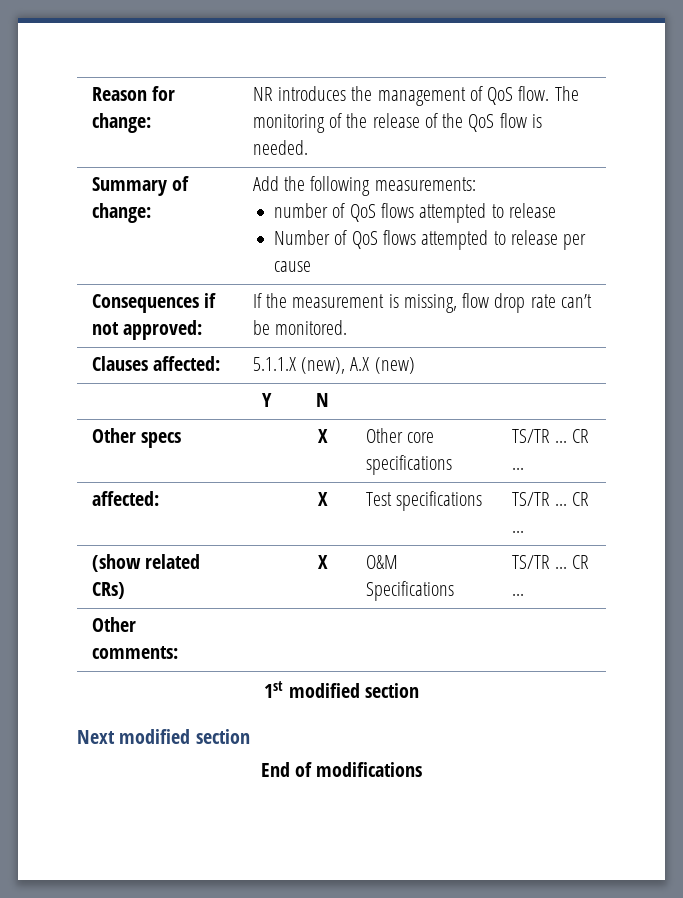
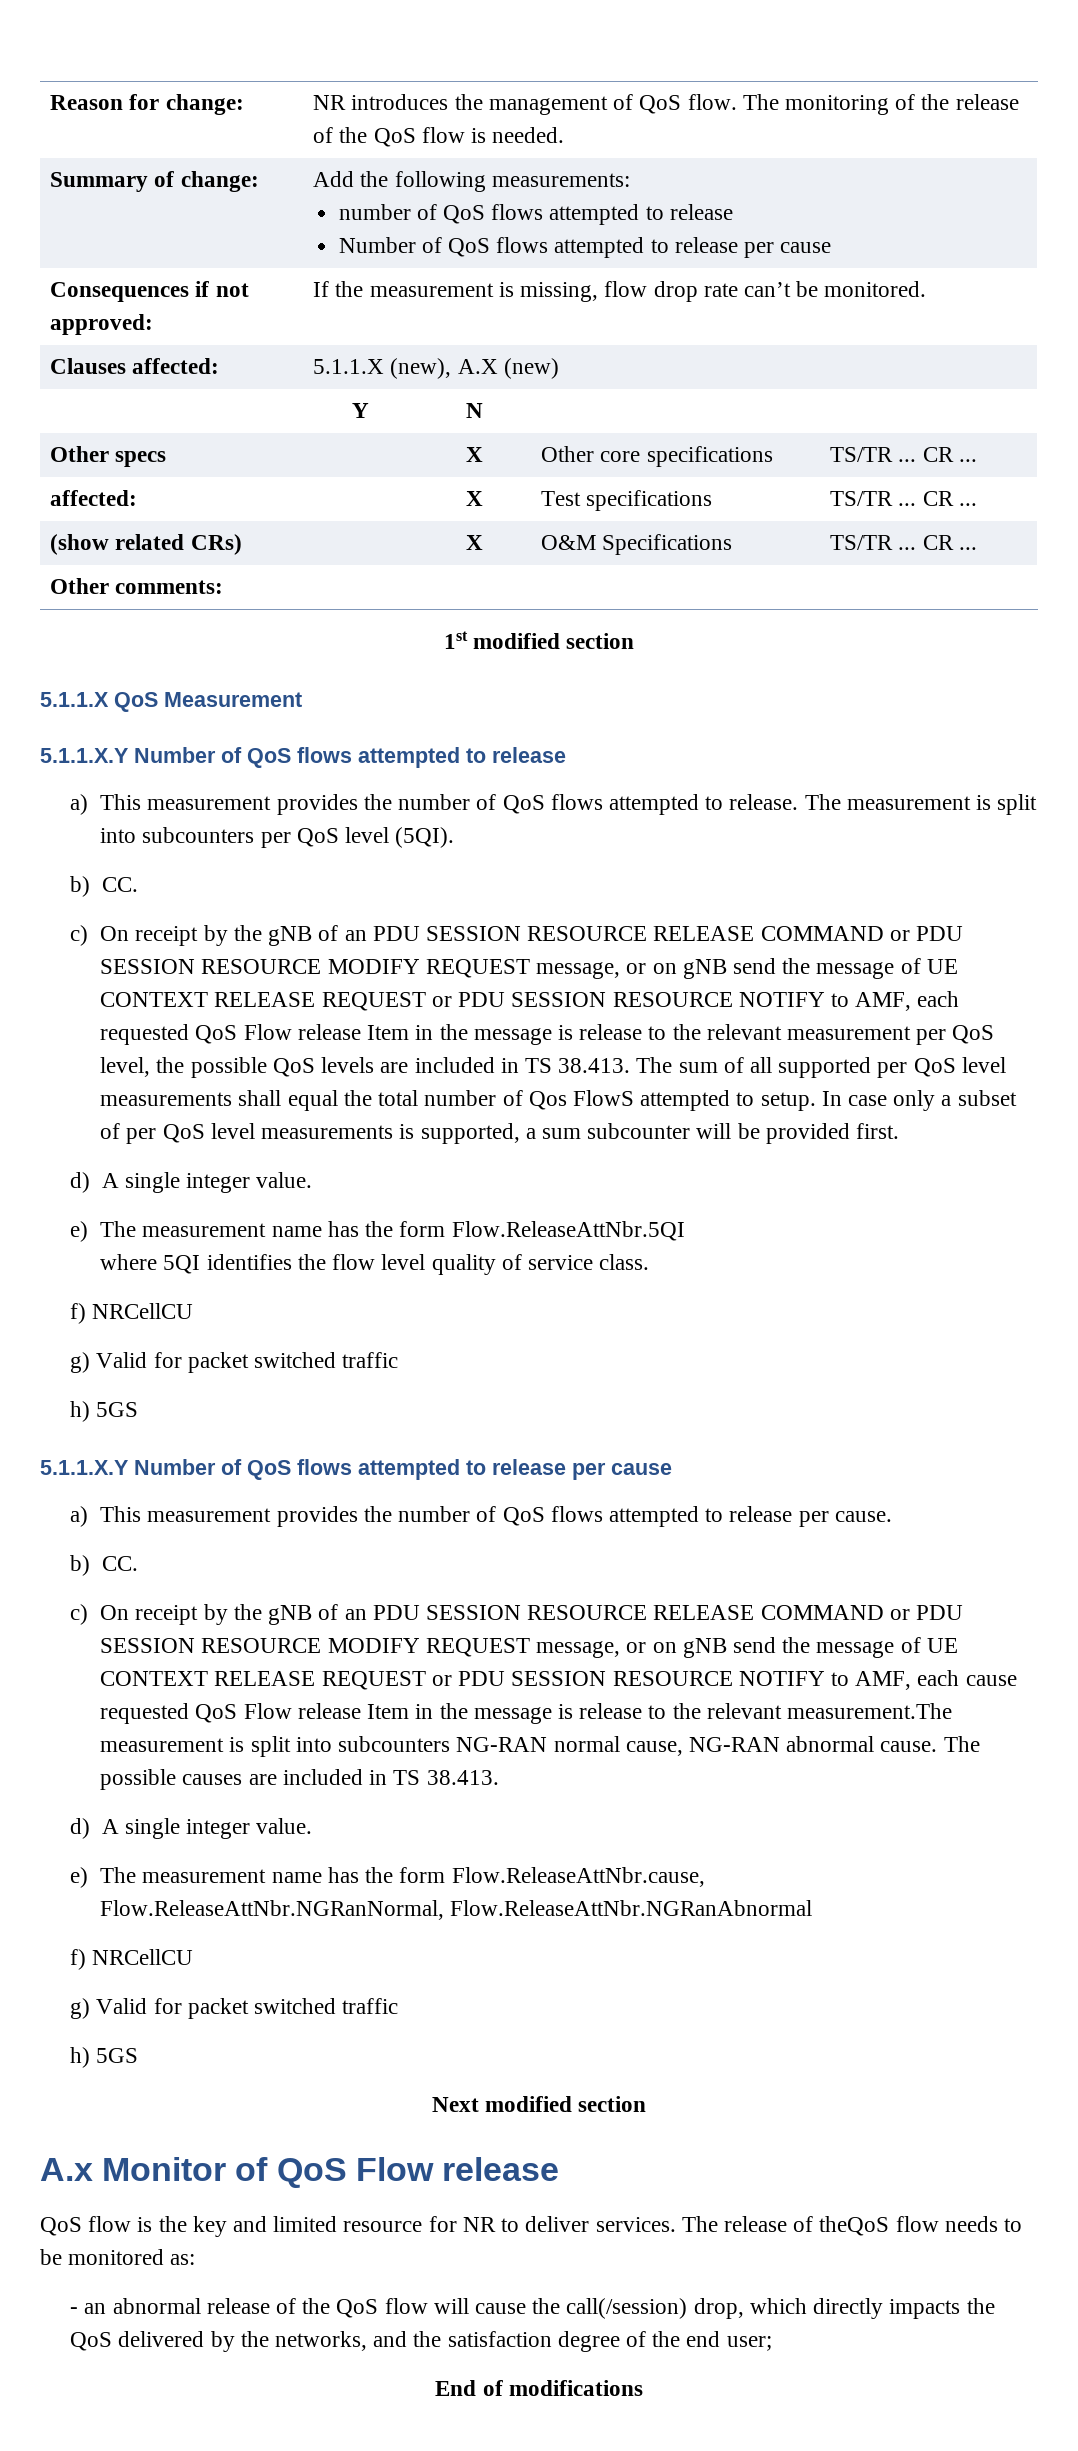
+ 5.1.1.X QoS Measurement
+ 5.1.1.X.Y Number of QoS flows attempted to release
+ a) This measurement provides the number of QoS flows attempted to release. The measurement is split into subcounters per QoS level (5QI).
+ b) CC.
+ c) On receipt by the gNB of an PDU SESSION RESOURCE RELEASE COMMAND or PDU SESSION RESOURCE MODIFY REQUEST message, or on gNB send the message of UE CONTEXT RELEASE REQUEST or PDU SESSION RESOURCE NOTIFY to AMF, each requested QoS Flow release Item in the message is release to the relevant measurement per QoS level, the possible QoS levels are included in TS 38.413. The sum of all supported per QoS level measurements shall equal the total number of Qos FlowS attempted to setup. In case only a subset of per QoS level measurements is supported, a sum subcounter will be provided first.
+ d) A single integer value.
+ e) The measurement name has the form Flow.ReleaseAttNbr.5QI
+ where 5QI identifies the flow level quality of service class.
+ f) NRCellCU
+ g) Valid for packet switched traffic
+ h) 5GS
+ 5.1.1.X.Y Number of QoS flows attempted to release per cause
+ a) This measurement provides the number of QoS flows attempted to release per cause.
+ b) CC.
+ c) On receipt by the gNB of an PDU SESSION RESOURCE RELEASE COMMAND or PDU SESSION RESOURCE MODIFY REQUEST message, or on gNB send the message of UE CONTEXT RELEASE REQUEST or PDU SESSION RESOURCE NOTIFY to AMF, each cause requested QoS Flow release Item in the message is release to the relevant measurement.The measurement is split into subcounters NG-RAN normal cause, NG-RAN abnormal cause. The possible causes are included in TS 38.413.
+ d) A single integer value.
+ e) The measurement name has the form Flow.ReleaseAttNbr.cause, Flow.ReleaseAttNbr.NGRanNormal, Flow.ReleaseAttNbr.NGRanAbnormal
+ f) NRCellCU
+ g) Valid for packet switched traffic
+ h) 5GS
  Next modified section
+ A.x Monitor of QoS Flow release
+ QoS flow is the key and limited resource for NR to deliver services. The release of theQoS flow needs to be monitored as:
+ - an abnormal release of the QoS flow will cause the call(/session) drop, which directly impacts the QoS delivered by the networks, and the satisfaction degree of the end user;

